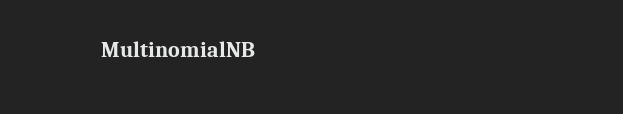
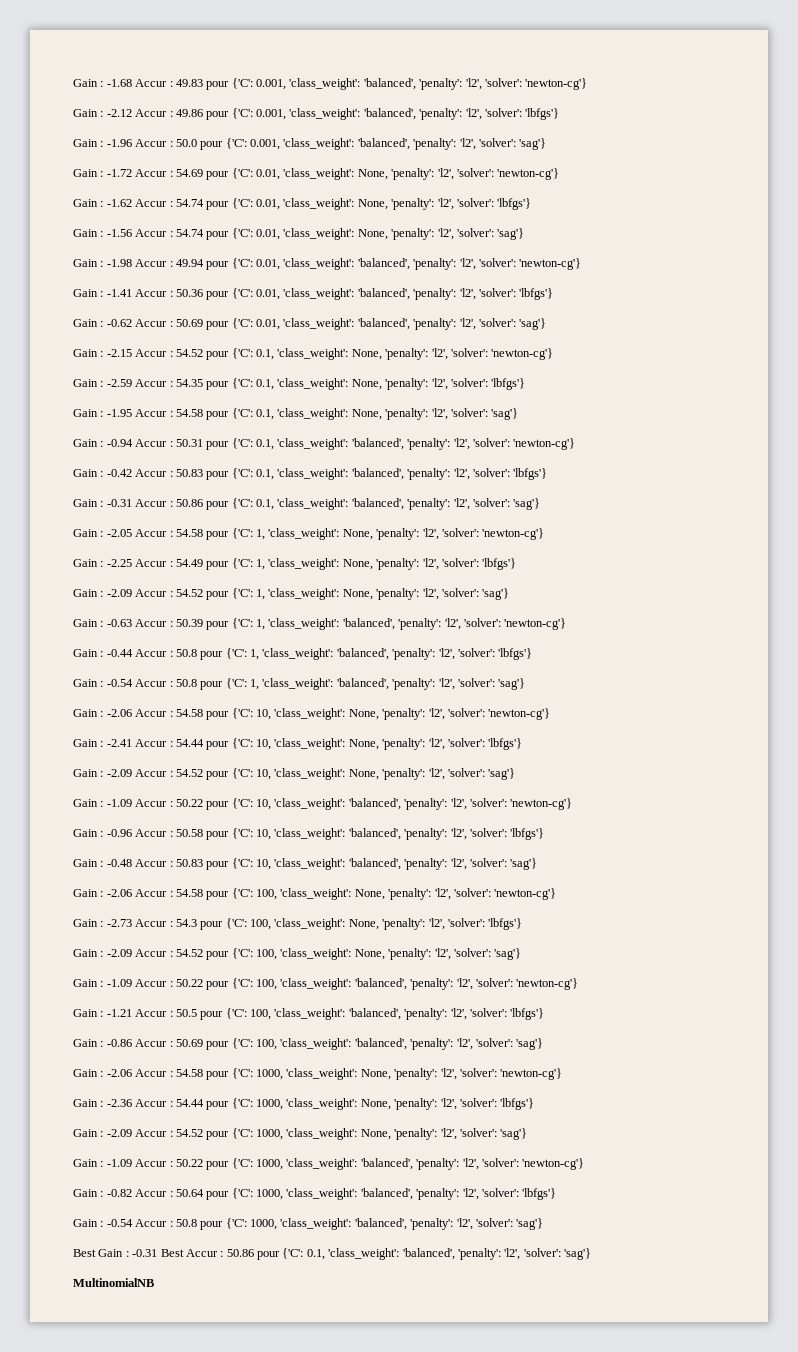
+ Gain : -1.68 Accur : 49.83 pour {'C': 0.001, 'class_weight': 'balanced', 'penalty': 'l2', 'solver': 'newton-cg'}
+ Gain : -2.12 Accur : 49.86 pour {'C': 0.001, 'class_weight': 'balanced', 'penalty': 'l2', 'solver': 'lbfgs'}
+ Gain : -1.96 Accur : 50.0 pour {'C': 0.001, 'class_weight': 'balanced', 'penalty': 'l2', 'solver': 'sag'}
+ Gain : -1.72 Accur : 54.69 pour {'C': 0.01, 'class_weight': None, 'penalty': 'l2', 'solver': 'newton-cg'}
+ Gain : -1.62 Accur : 54.74 pour {'C': 0.01, 'class_weight': None, 'penalty': 'l2', 'solver': 'lbfgs'}
+ Gain : -1.56 Accur : 54.74 pour {'C': 0.01, 'class_weight': None, 'penalty': 'l2', 'solver': 'sag'}
+ Gain : -1.98 Accur : 49.94 pour {'C': 0.01, 'class_weight': 'balanced', 'penalty': 'l2', 'solver': 'newton-cg'}
+ Gain : -1.41 Accur : 50.36 pour {'C': 0.01, 'class_weight': 'balanced', 'penalty': 'l2', 'solver': 'lbfgs'}
+ Gain : -0.62 Accur : 50.69 pour {'C': 0.01, 'class_weight': 'balanced', 'penalty': 'l2', 'solver': 'sag'}
+ Gain : -2.15 Accur : 54.52 pour {'C': 0.1, 'class_weight': None, 'penalty': 'l2', 'solver': 'newton-cg'}
+ Gain : -2.59 Accur : 54.35 pour {'C': 0.1, 'class_weight': None, 'penalty': 'l2', 'solver': 'lbfgs'}
+ Gain : -1.95 Accur : 54.58 pour {'C': 0.1, 'class_weight': None, 'penalty': 'l2', 'solver': 'sag'}
+ Gain : -0.94 Accur : 50.31 pour {'C': 0.1, 'class_weight': 'balanced', 'penalty': 'l2', 'solver': 'newton-cg'}
+ Gain : -0.42 Accur : 50.83 pour {'C': 0.1, 'class_weight': 'balanced', 'penalty': 'l2', 'solver': 'lbfgs'}
+ Gain : -0.31 Accur : 50.86 pour {'C': 0.1, 'class_weight': 'balanced', 'penalty': 'l2', 'solver': 'sag'}
+ Gain : -2.05 Accur : 54.58 pour {'C': 1, 'class_weight': None, 'penalty': 'l2', 'solver': 'newton-cg'}
+ Gain : -2.25 Accur : 54.49 pour {'C': 1, 'class_weight': None, 'penalty': 'l2', 'solver': 'lbfgs'}
+ Gain : -2.09 Accur : 54.52 pour {'C': 1, 'class_weight': None, 'penalty': 'l2', 'solver': 'sag'}
+ Gain : -0.63 Accur : 50.39 pour {'C': 1, 'class_weight': 'balanced', 'penalty': 'l2', 'solver': 'newton-cg'}
+ Gain : -0.44 Accur : 50.8 pour {'C': 1, 'class_weight': 'balanced', 'penalty': 'l2', 'solver': 'lbfgs'}
+ Gain : -0.54 Accur : 50.8 pour {'C': 1, 'class_weight': 'balanced', 'penalty': 'l2', 'solver': 'sag'}
+ Gain : -2.06 Accur : 54.58 pour {'C': 10, 'class_weight': None, 'penalty': 'l2', 'solver': 'newton-cg'}
+ Gain : -2.41 Accur : 54.44 pour {'C': 10, 'class_weight': None, 'penalty': 'l2', 'solver': 'lbfgs'}
+ Gain : -2.09 Accur : 54.52 pour {'C': 10, 'class_weight': None, 'penalty': 'l2', 'solver': 'sag'}
+ Gain : -1.09 Accur : 50.22 pour {'C': 10, 'class_weight': 'balanced', 'penalty': 'l2', 'solver': 'newton-cg'}
+ Gain : -0.96 Accur : 50.58 pour {'C': 10, 'class_weight': 'balanced', 'penalty': 'l2', 'solver': 'lbfgs'}
+ Gain : -0.48 Accur : 50.83 pour {'C': 10, 'class_weight': 'balanced', 'penalty': 'l2', 'solver': 'sag'}
+ Gain : -2.06 Accur : 54.58 pour {'C': 100, 'class_weight': None, 'penalty': 'l2', 'solver': 'newton-cg'}
+ Gain : -2.73 Accur : 54.3 pour {'C': 100, 'class_weight': None, 'penalty': 'l2', 'solver': 'lbfgs'}
+ Gain : -2.09 Accur : 54.52 pour {'C': 100, 'class_weight': None, 'penalty': 'l2', 'solver': 'sag'}
+ Gain : -1.09 Accur : 50.22 pour {'C': 100, 'class_weight': 'balanced', 'penalty': 'l2', 'solver': 'newton-cg'}
+ Gain : -1.21 Accur : 50.5 pour {'C': 100, 'class_weight': 'balanced', 'penalty': 'l2', 'solver': 'lbfgs'}
+ Gain : -0.86 Accur : 50.69 pour {'C': 100, 'class_weight': 'balanced', 'penalty': 'l2', 'solver': 'sag'}
+ Gain : -2.06 Accur : 54.58 pour {'C': 1000, 'class_weight': None, 'penalty': 'l2', 'solver': 'newton-cg'}
+ Gain : -2.36 Accur : 54.44 pour {'C': 1000, 'class_weight': None, 'penalty': 'l2', 'solver': 'lbfgs'}
+ Gain : -2.09 Accur : 54.52 pour {'C': 1000, 'class_weight': None, 'penalty': 'l2', 'solver': 'sag'}
+ Gain : -1.09 Accur : 50.22 pour {'C': 1000, 'class_weight': 'balanced', 'penalty': 'l2', 'solver': 'newton-cg'}
+ Gain : -0.82 Accur : 50.64 pour {'C': 1000, 'class_weight': 'balanced', 'penalty': 'l2', 'solver': 'lbfgs'}
+ Gain : -0.54 Accur : 50.8 pour {'C': 1000, 'class_weight': 'balanced', 'penalty': 'l2', 'solver': 'sag'}
+ Best Gain : -0.31 Best Accur : 50.86 pour {'C': 0.1, 'class_weight': 'balanced', 'penalty': 'l2', 'solver': 'sag'}

